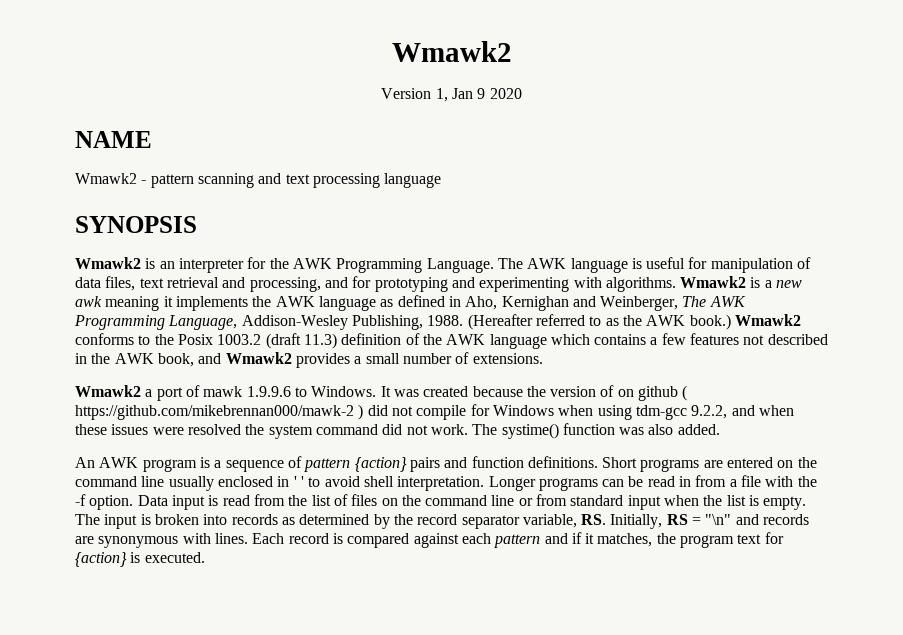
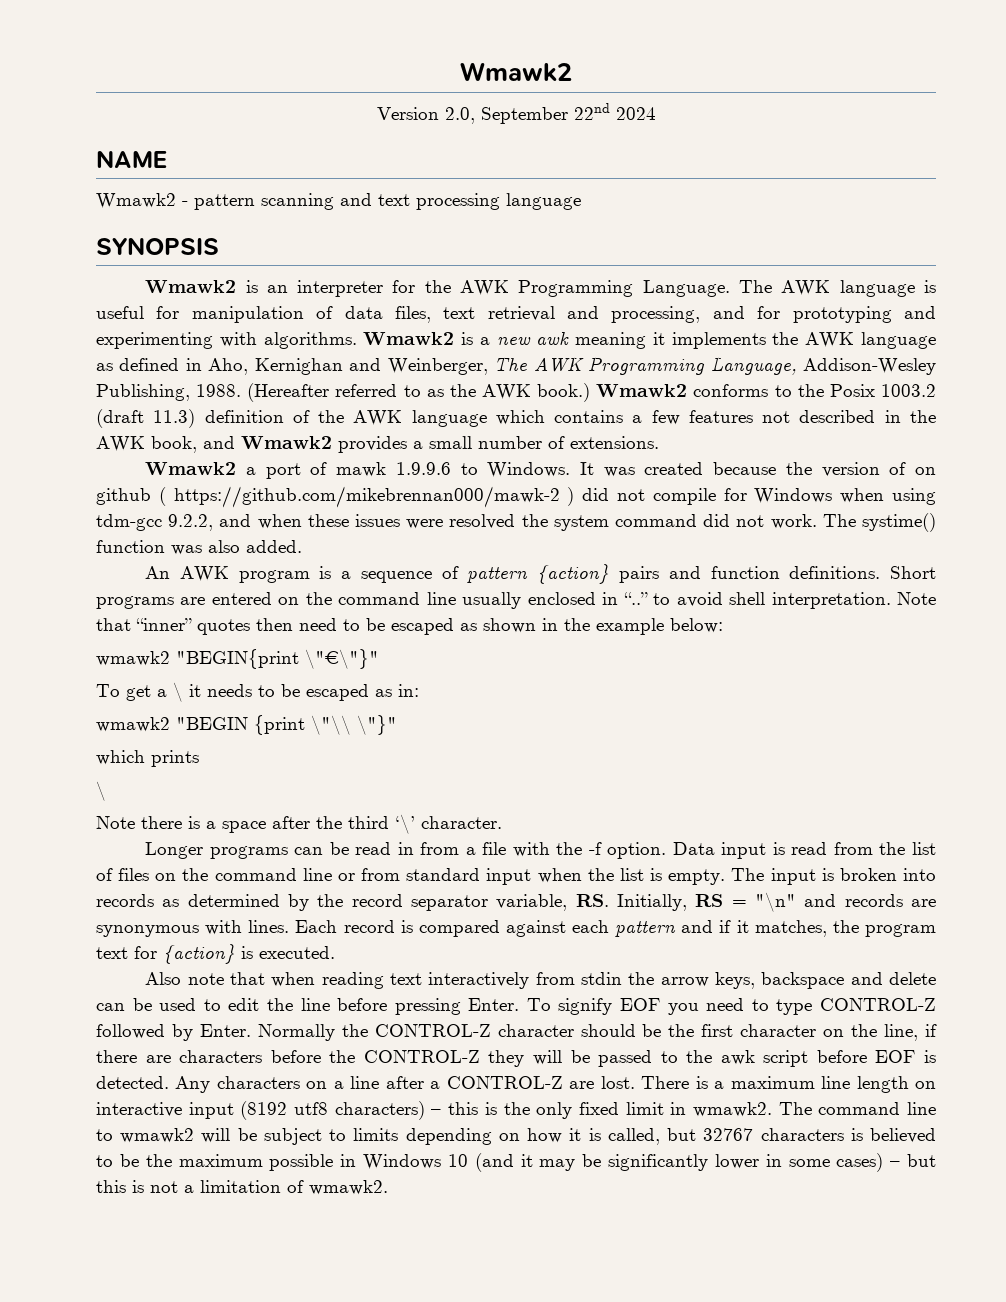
- Version 1, Jan 9 2020
+ Version 2.0, September 22nd 2024
- Short programs are entered on the command line usually enclosed in ' ' to avoid shell interpretation. Longer programs can be read in from a file with the -f option.
+ Short programs are entered on the command line usually enclosed in “..” to avoid shell interpretation. Note that “inner” quotes then need to be escaped as shown in the example below:
+ wmawk2 "BEGIN{print \"€\"}"
+ To get a \ it needs to be escaped as in:
+ wmawk2 "BEGIN {print \"\\ \"}"
+ which prints
+ \
+ Note there is a space after the third ‘\’ character.
+ Longer programs can be read in from a file with the -f option.
+ Also note that when reading text interactively from stdin the arrow keys, backspace and delete can be used to edit the line before pressing Enter. To signify EOF you need to type CONTROL-Z followed by Enter. Normally the CONTROL-Z character should be the first character on the line, if there are characters before the CONTROL-Z they will be passed to the awk script before EOF is detected. Any characters on a line after a CONTROL-Z are lost. There is a maximum line length on interactive input (8192 utf8 characters) – this is the only fixed limit in wmawk2. The command line to wmawk2 will be subject to limits depending on how it is called, but 32767 characters is believed to be the maximum possible in Windows 10 (and it may be significantly lower in some cases) – but this is not a limitation of wmawk2.

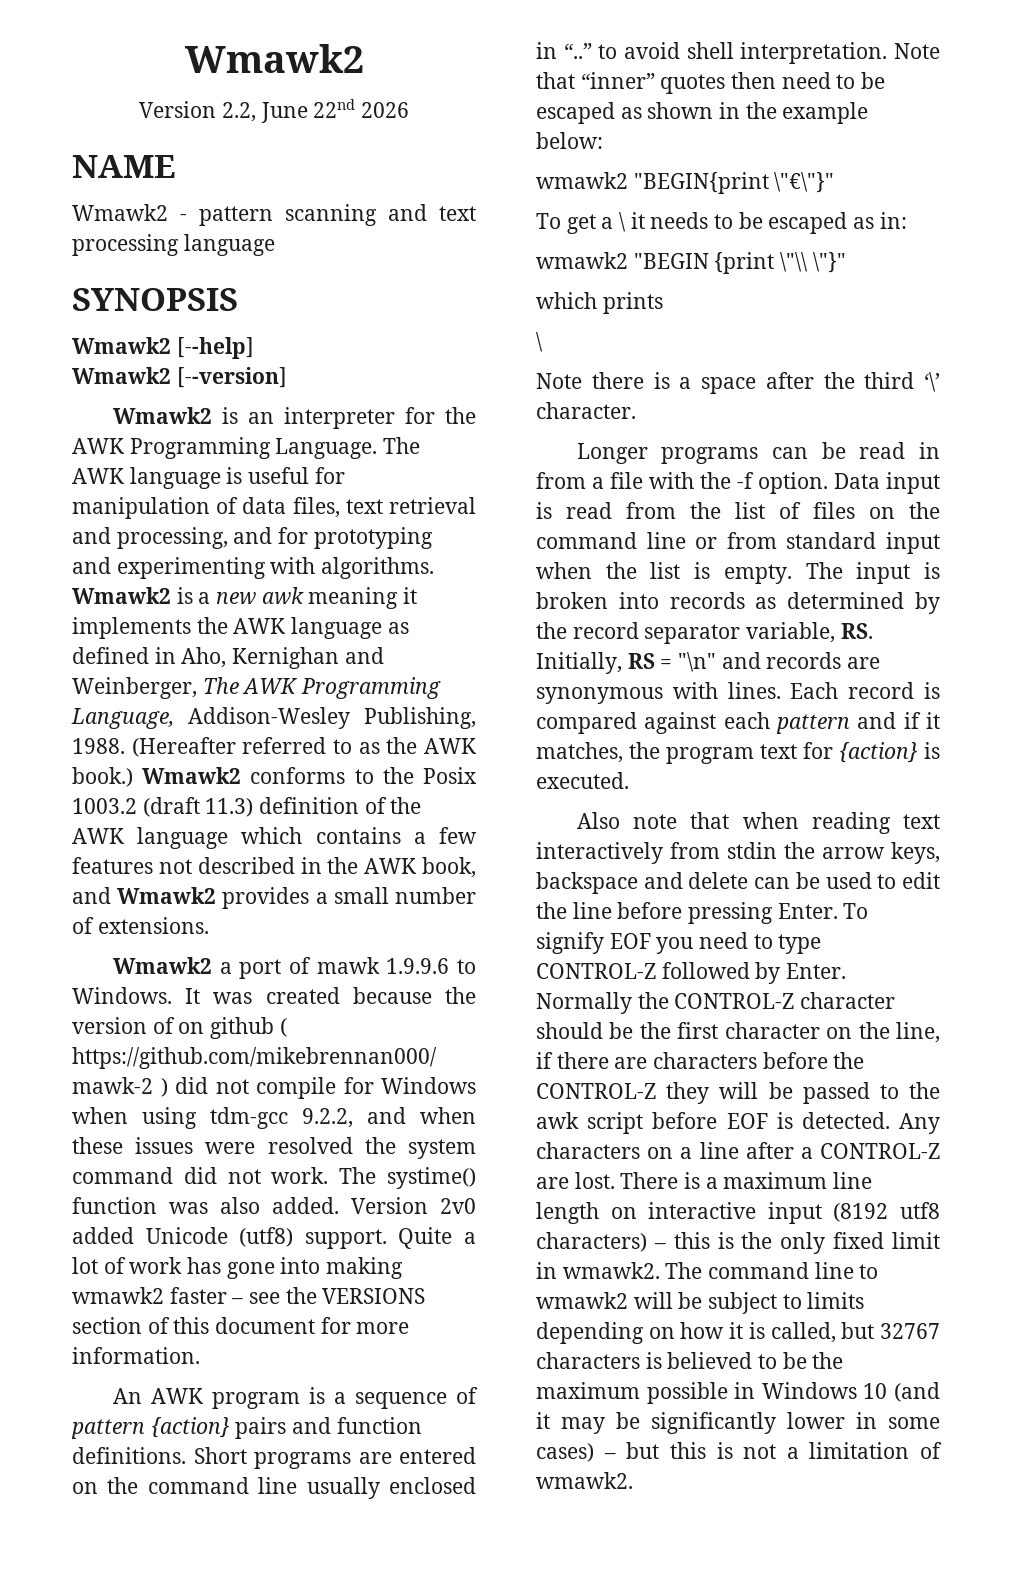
- Version 2.0, September 22nd 2024
+ Version 2.2, June 22nd 2026
+ Wmawk2 [--help]
+ Wmawk2 [--version]
+ Version 2v0 added Unicode (utf8) support. Quite a lot of work has gone into making wmawk2 faster – see the VERSIONS section of this document for more information.

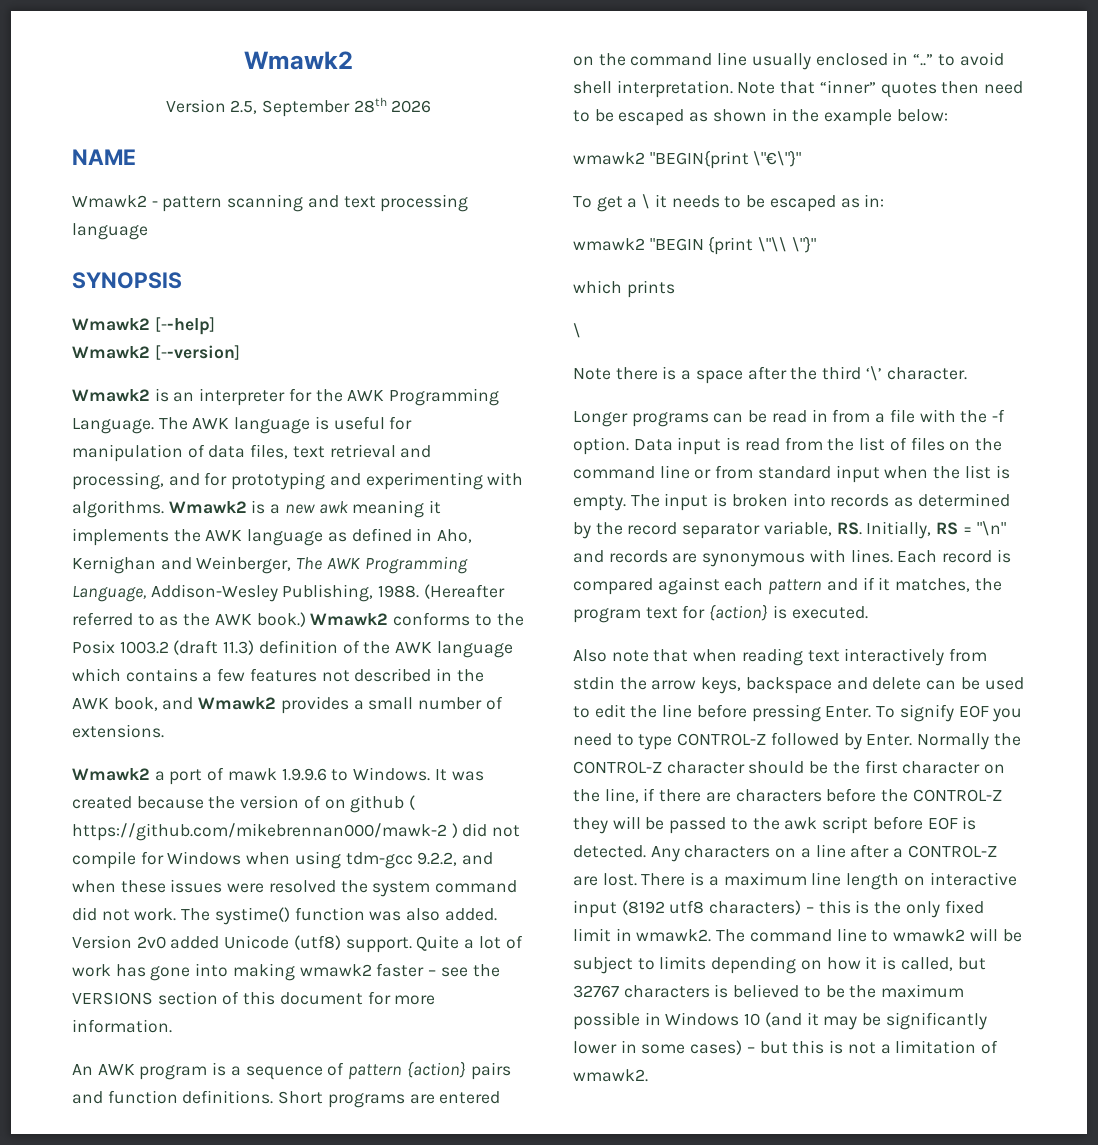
- Version 2.2, June 22nd 2026
+ Version 2.5, September 28th 2026

